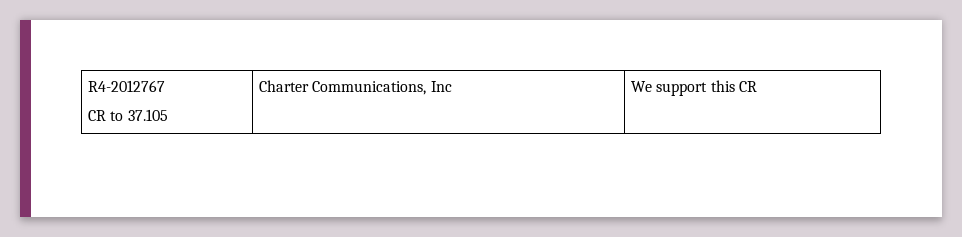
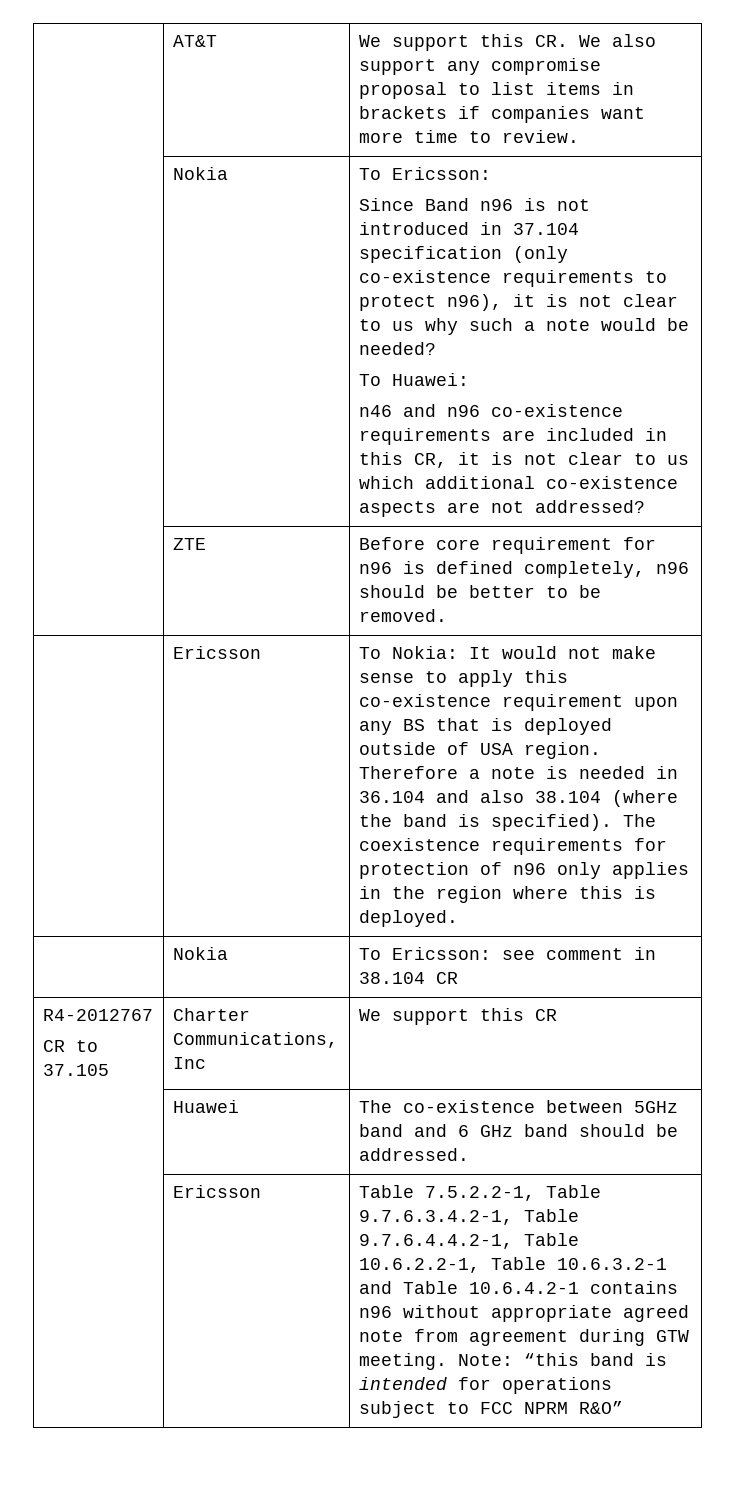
+ | AT&T | We support this CR. We also support any compromise proposal to list items in brackets if companies want more time to review.
+ | Nokia | To Ericsson:
+ Since Band n96 is not introduced in 37.104 specification (only co-existence requirements to protect n96), it is not clear to us why such a note would be needed?
+ To Huawei:
+ n46 and n96 co-existence requirements are included in this CR, it is not clear to us which additional co-existence aspects are not addressed?
+ | ZTE | Before core requirement for n96 is defined completely, n96 should be better to be removed.
+ | Ericsson | To Nokia: It would not make sense to apply this co-existence requirement upon any BS that is deployed outside of USA region. Therefore a note is needed in 36.104 and also 38.104 (where the band is specified). The coexistence requirements for protection of n96 only applies in the region where this is deployed.
+ | Nokia | To Ericsson: see comment in 38.104 CR
+ | Huawei | The co-existence between 5GHz band and 6 GHz band should be addressed.
+ | Ericsson | Table 7.5.2.2-1, Table 9.7.6.3.4.2-1, Table 9.7.6.4.4.2-1, Table 10.6.2.2-1, Table 10.6.3.2-1 and Table 10.6.4.2-1 contains n96 without appropriate agreed note from agreement during GTW meeting. Note: “this band is intended for operations subject to FCC NPRM R&O”

